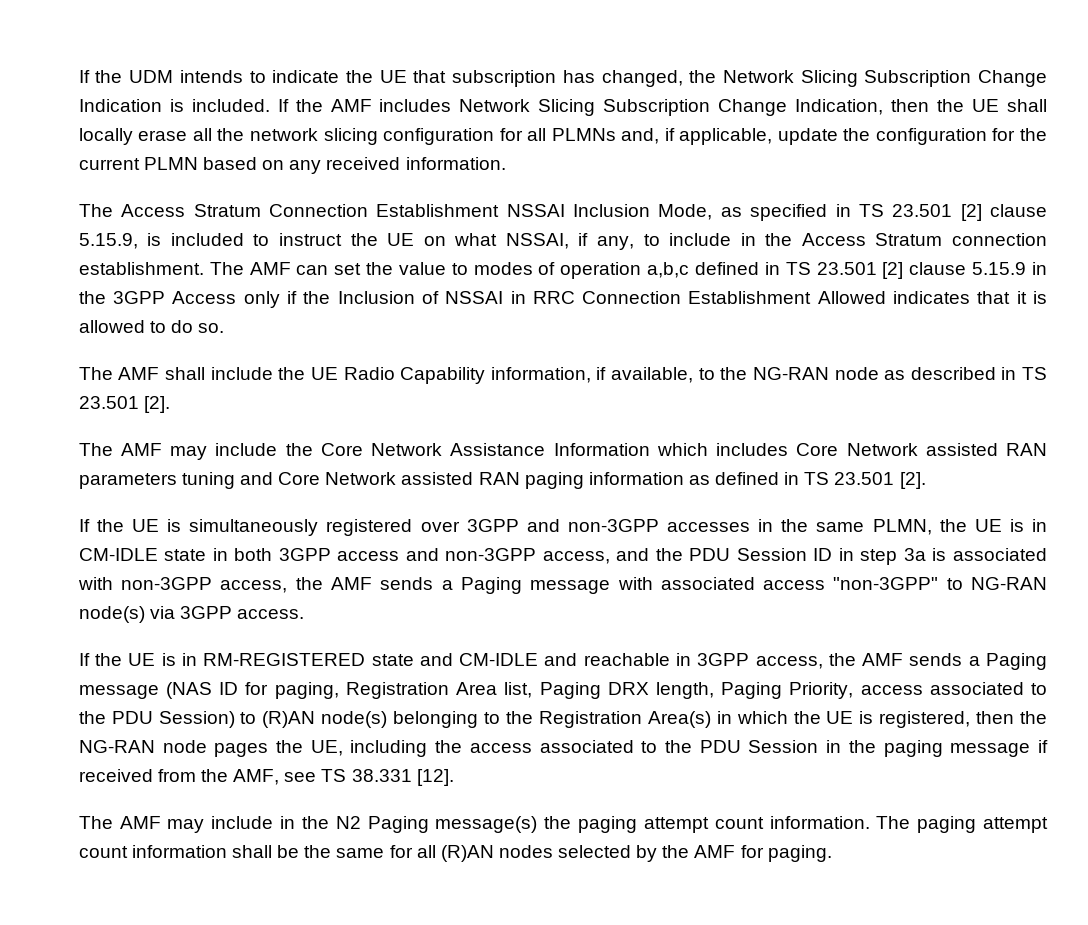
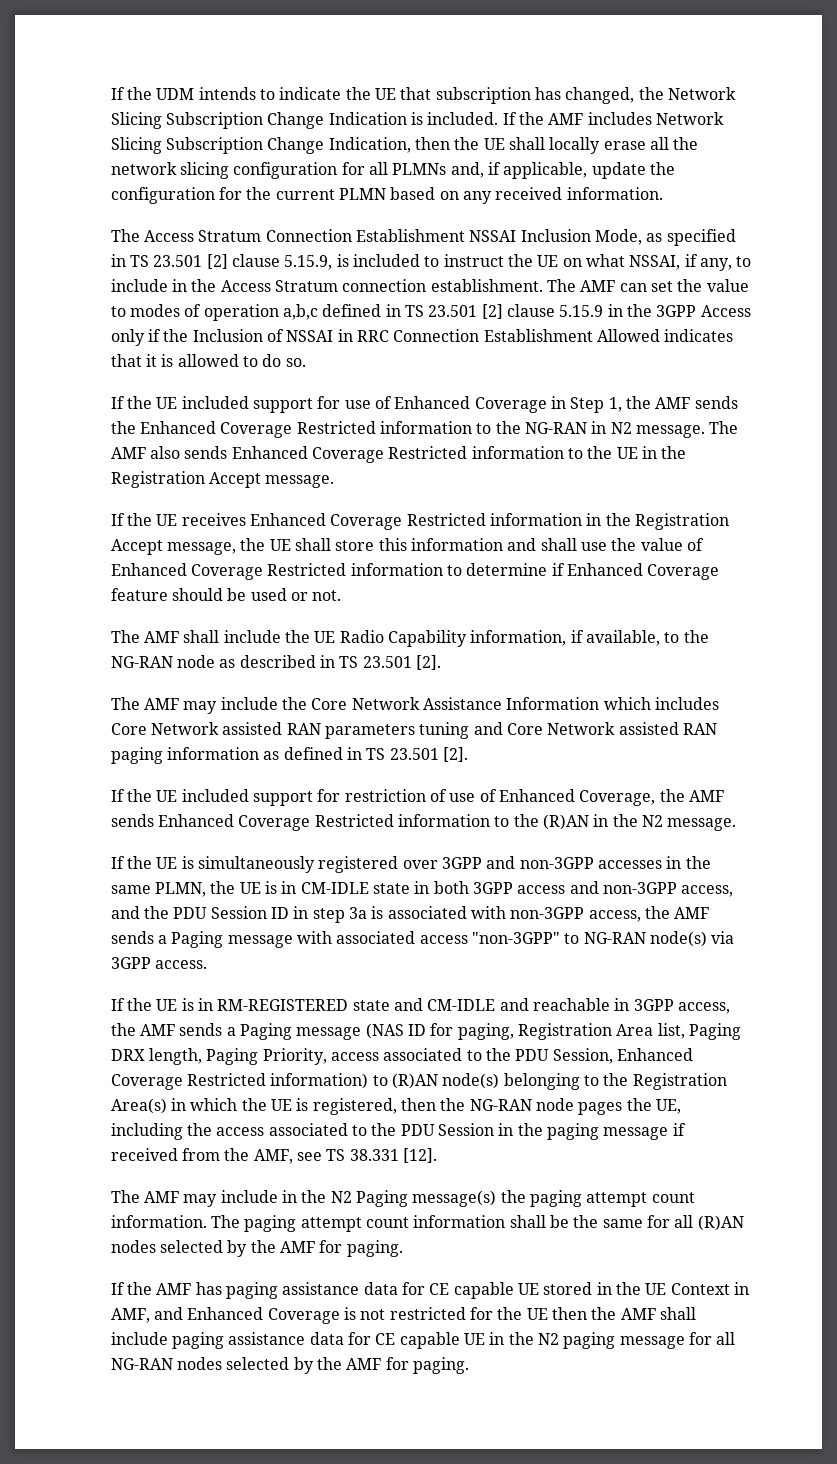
+ If the UE included support for use of Enhanced Coverage in Step 1, the AMF sends the Enhanced Coverage Restricted information to the NG-RAN in N2 message. The AMF also sends Enhanced Coverage Restricted information to the UE in the Registration Accept message.
+ If the UE receives Enhanced Coverage Restricted information in the Registration Accept message, the UE shall store this information and shall use the value of Enhanced Coverage Restricted information to determine if Enhanced Coverage feature should be used or not.
+ If the UE included support for restriction of use of Enhanced Coverage, the AMF sends Enhanced Coverage Restricted information to the (R)AN in the N2 message.
- If the UE is in RM-REGISTERED state and CM-IDLE and reachable in 3GPP access, the AMF sends a Paging message (NAS ID for paging, Registration Area list, Paging DRX length, Paging Priority, access associated to the PDU Session) to (R)AN node(s) belonging to the Registration Area(s) in which the UE is registered, then the NG-RAN node pages the UE, including the access associated to the PDU Session in the paging message if received from the AMF, see TS 38.331 [12].
+ If the UE is in RM-REGISTERED state and CM-IDLE and reachable in 3GPP access, the AMF sends a Paging message (NAS ID for paging, Registration Area list, Paging DRX length, Paging Priority, access associated to the PDU Session, Enhanced Coverage Restricted information) to (R)AN node(s) belonging to the Registration Area(s) in which the UE is registered, then the NG-RAN node pages the UE, including the access associated to the PDU Session in the paging message if received from the AMF, see TS 38.331 [12].
+ If the AMF has paging assistance data for CE capable UE stored in the UE Context in AMF, and Enhanced Coverage is not restricted for the UE then the AMF shall include paging assistance data for CE capable UE in the N2 paging message for all NG-RAN nodes selected by the AMF for paging.

